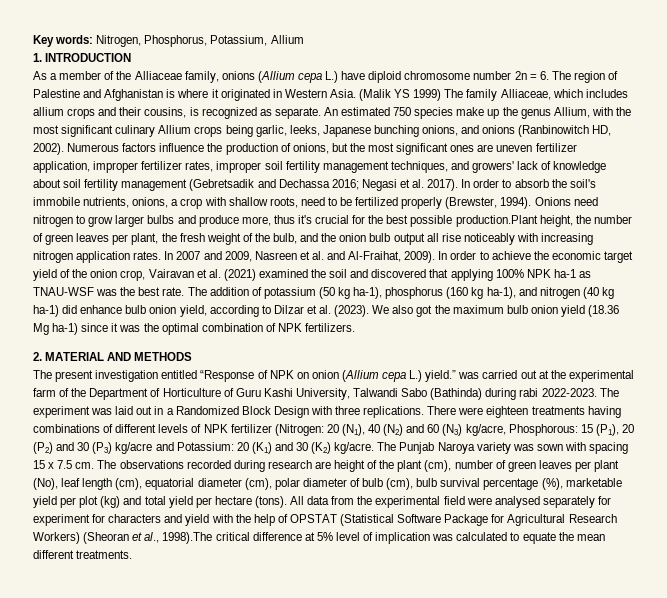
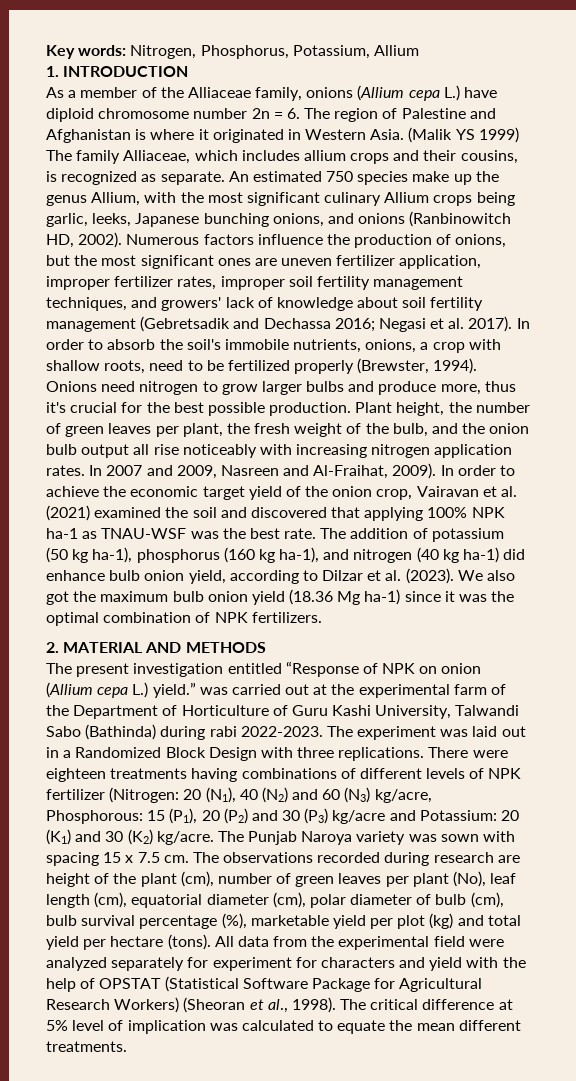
- Onions need nitrogen to grow larger bulbs and produce more, thus it's crucial for the best possible production.Plant height, the number of green leaves per plant, the fresh weight of the bulb, and the onion bulb output all rise noticeably with increasing nitrogen application rates.
+ Onions need nitrogen to grow larger bulbs and produce more, thus it's crucial for the best possible production. Plant height, the number of green leaves per plant, the fresh weight of the bulb, and the onion bulb output all rise noticeably with increasing nitrogen application rates.
- In 2007 and 2009, Nasreen et al. and Al-Fraihat, 2009).
+ In 2007 and 2009, Nasreen and Al-Fraihat, 2009).
- All data from the experimental field were analysed separately for experiment for characters and yield with the help of OPSTAT (Statistical Software Package for Agricultural Research Workers) (Sheoran et al., 1998).The critical difference at 5% level of implication was calculated to equate the mean different treatments.
+ All data from the experimental field were analyzed separately for experiment for characters and yield with the help of OPSTAT (Statistical Software Package for Agricultural Research Workers) (Sheoran et al., 1998). The critical difference at 5% level of implication was calculated to equate the mean different treatments.

